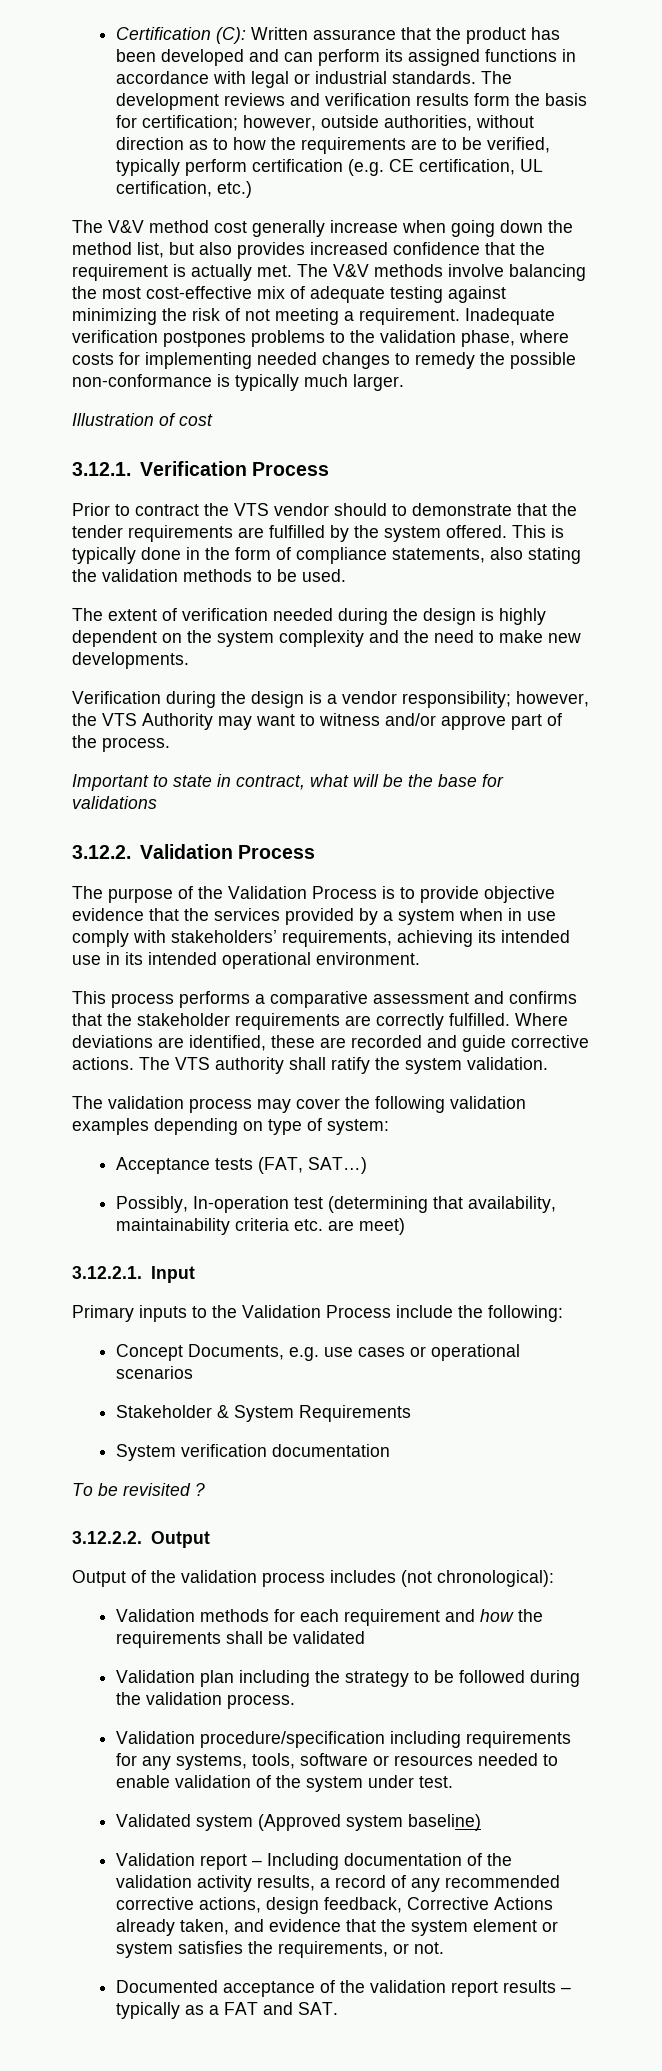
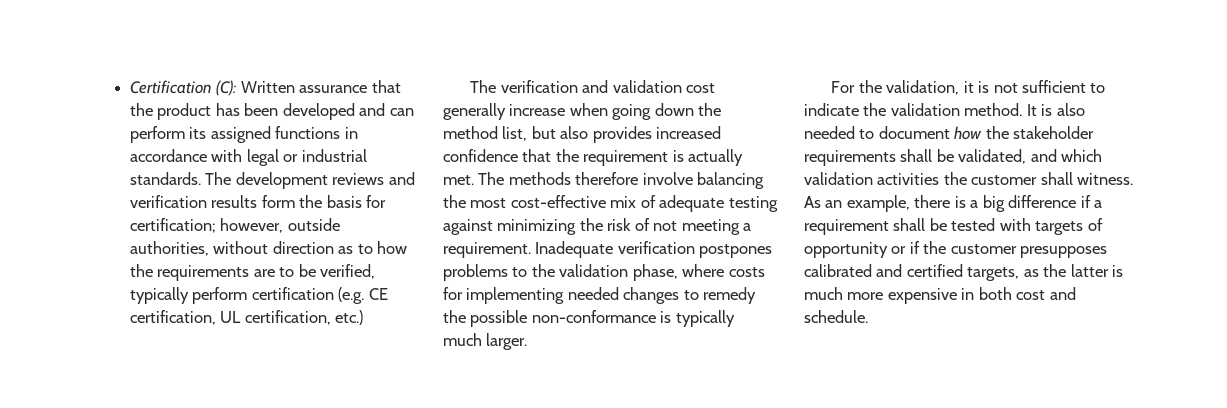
- The V&V method cost generally increase when going down the method list, but also provides increased confidence that the requirement is actually met.
+ The verification and validation cost generally increase when going down the method list, but also provides increased confidence that the requirement is actually met.
- The V&V methods involve balancing the most cost-effective mix of adequate testing against minimizing the risk of not meeting a requirement.
+ The methods therefore involve balancing the most cost-effective mix of adequate testing against minimizing the risk of not meeting a requirement.
- Illustration of cost
- 3.12.1. Verification Process
- Prior to contract the VTS vendor should to demonstrate that the tender requirements are fulfilled by the system offered. This is typically done in the form of compliance statements, also stating the validation methods to be used.
- The extent of verification needed during the design is highly dependent on the system complexity and the need to make new developments.
- Verification during the design is a vendor responsibility; however, the VTS Authority may want to witness and/or approve part of the process.
- Important to state in contract, what will be the base for validations
- 3.12.2. Validation Process
- The purpose of the Validation Process is to provide objective evidence that the services provided by a system when in use comply with stakeholders’ requirements, achieving its intended use in its intended operational environment.
- This process performs a comparative assessment and confirms that the stakeholder requirements are correctly fulfilled. Where deviations are identified, these are recorded and guide corrective actions. The VTS authority shall ratify the system validation.
- The validation process may cover the following validation examples depending on type of system:
- Acceptance tests (FAT, SAT…)
- Possibly, In-operation test (determining that availability, maintainability criteria etc. are meet)
- 3.12.2.1. Input
- Primary inputs to the Validation Process include the following:
- Concept Documents, e.g. use cases or operational scenarios
- Stakeholder & System Requirements
- System verification documentation
- To be revisited ?
- 3.12.2.2. Output
- Output of the validation process includes (not chronological):
- Validation methods for each requirement and how the requirements shall be validated
- Validation plan including the strategy to be followed during the validation process.
- Validation procedure/specification including requirements for any systems, tools, software or resources needed to enable validation of the system under test.
- Validated system (Approved system baseline)
- Validation report – Including documentation of the validation activity results, a record of any recommended corrective actions, design feedback, Corrective Actions already taken, and evidence that the system element or system satisfies the requirements, or not.
- Documented acceptance of the validation report results – typically as a FAT and SAT.
+ For the validation, it is not sufficient to indicate the validation method. It is also needed to document how the stakeholder requirements shall be validated, and which validation activities the customer shall witness. As an example, there is a big difference if a requirement shall be tested with targets of opportunity or if the customer presupposes calibrated and certified targets, as the latter is much more expensive in both cost and schedule.

